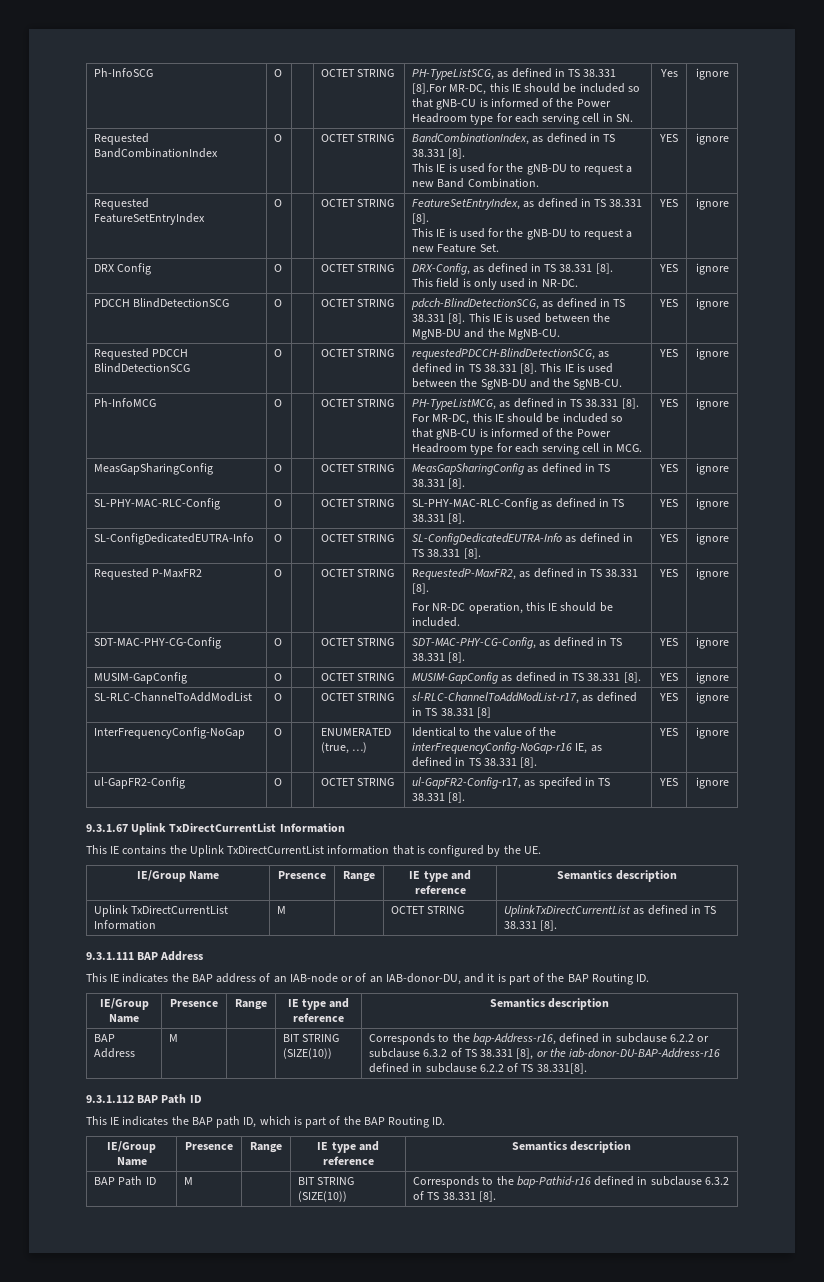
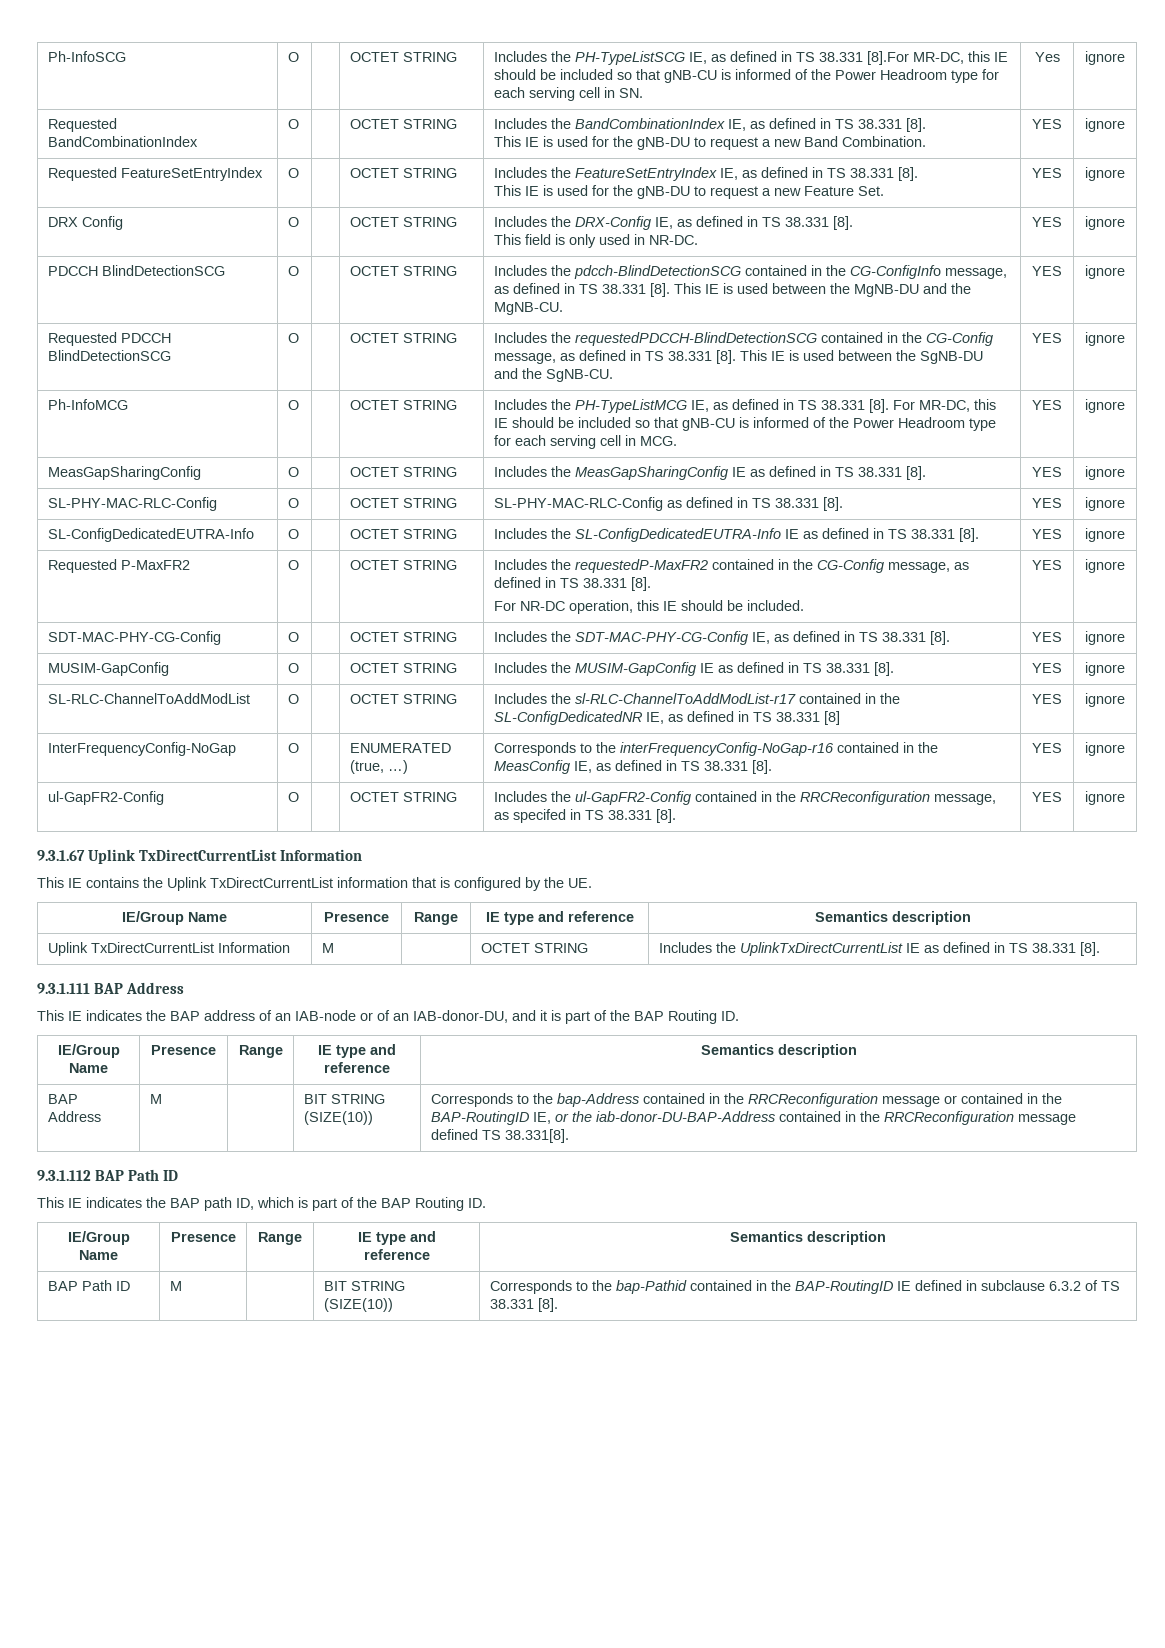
- Ph-InfoSCG | O | | OCTET STRING | PH-TypeListSCG, as defined in TS 38.331 [8].For MR-DC, this IE should be included so that gNB-CU is informed of the Power Headroom type for each serving cell in SN. | Yes | ignore
+ Ph-InfoSCG | O | | OCTET STRING | Includes the PH-TypeListSCG IE, as defined in TS 38.331 [8].For MR-DC, this IE should be included so that gNB-CU is informed of the Power Headroom type for each serving cell in SN. | Yes | ignore
- Requested BandCombinationIndex | O | | OCTET STRING | BandCombinationIndex, as defined in TS 38.331 [8].
+ Requested BandCombinationIndex | O | | OCTET STRING | Includes the BandCombinationIndex IE, as defined in TS 38.331 [8].
- Requested FeatureSetEntryIndex | O | | OCTET STRING | FeatureSetEntryIndex, as defined in TS 38.331 [8].
+ Requested FeatureSetEntryIndex | O | | OCTET STRING | Includes the FeatureSetEntryIndex IE, as defined in TS 38.331 [8].
- DRX Config | O | | OCTET STRING | DRX-Config, as defined in TS 38.331 [8].
+ DRX Config | O | | OCTET STRING | Includes the DRX-Config IE, as defined in TS 38.331 [8].
- PDCCH BlindDetectionSCG | O | | OCTET STRING | pdcch-BlindDetectionSCG, as defined in TS 38.331 [8]. This IE is used between the MgNB-DU and the MgNB-CU. | YES | ignore
+ PDCCH BlindDetectionSCG | O | | OCTET STRING | Includes the pdcch-BlindDetectionSCG contained in the CG-ConfigInfo message, as defined in TS 38.331 [8]. This IE is used between the MgNB-DU and the MgNB-CU. | YES | ignore
- Requested PDCCH BlindDetectionSCG | O | | OCTET STRING | requestedPDCCH-BlindDetectionSCG, as defined in TS 38.331 [8]. This IE is used between the SgNB-DU and the SgNB-CU. | YES | ignore
+ Requested PDCCH BlindDetectionSCG | O | | OCTET STRING | Includes the requestedPDCCH-BlindDetectionSCG contained in the CG-Config message, as defined in TS 38.331 [8]. This IE is used between the SgNB-DU and the SgNB-CU. | YES | ignore
- Ph-InfoMCG | O | | OCTET STRING | PH-TypeListMCG, as defined in TS 38.331 [8]. For MR-DC, this IE should be included so that gNB-CU is informed of the Power Headroom type for each serving cell in MCG. | YES | ignore
+ Ph-InfoMCG | O | | OCTET STRING | Includes the PH-TypeListMCG IE, as defined in TS 38.331 [8]. For MR-DC, this IE should be included so that gNB-CU is informed of the Power Headroom type for each serving cell in MCG. | YES | ignore
- MeasGapSharingConfig | O | | OCTET STRING | MeasGapSharingConfig as defined in TS 38.331 [8]. | YES | ignore
+ MeasGapSharingConfig | O | | OCTET STRING | Includes the MeasGapSharingConfig IE as defined in TS 38.331 [8]. | YES | ignore
- SL-ConfigDedicatedEUTRA-Info | O | | OCTET STRING | SL-ConfigDedicatedEUTRA-Info as defined in TS 38.331 [8]. | YES | ignore
+ SL-ConfigDedicatedEUTRA-Info | O | | OCTET STRING | Includes the SL-ConfigDedicatedEUTRA-Info IE as defined in TS 38.331 [8]. | YES | ignore
- Requested P-MaxFR2 | O | | OCTET STRING | RequestedP-MaxFR2, as defined in TS 38.331 [8].
+ Requested P-MaxFR2 | O | | OCTET STRING | Includes the requestedP-MaxFR2 contained in the CG-Config message, as defined in TS 38.331 [8].
- SDT-MAC-PHY-CG-Config | O | | OCTET STRING | SDT-MAC-PHY-CG-Config, as defined in TS 38.331 [8]. | YES | ignore
+ SDT-MAC-PHY-CG-Config | O | | OCTET STRING | Includes the SDT-MAC-PHY-CG-Config IE, as defined in TS 38.331 [8]. | YES | ignore
- MUSIM-GapConfig | O | | OCTET STRING | MUSIM-GapConfig as defined in TS 38.331 [8]. | YES | ignore
+ MUSIM-GapConfig | O | | OCTET STRING | Includes the MUSIM-GapConfig IE as defined in TS 38.331 [8]. | YES | ignore
- SL-RLC-ChannelToAddModList | O | | OCTET STRING | sl-RLC-ChannelToAddModList-r17, as defined in TS 38.331 [8] | YES | ignore
+ SL-RLC-ChannelToAddModList | O | | OCTET STRING | Includes the sl-RLC-ChannelToAddModList-r17 contained in the SL-ConfigDedicatedNR IE, as defined in TS 38.331 [8] | YES | ignore
- InterFrequencyConfig-NoGap | O | | ENUMERATED (true, …) | Identical to the value of the interFrequencyConfig-NoGap-r16 IE, as defined in TS 38.331 [8]. | YES | ignore
+ InterFrequencyConfig-NoGap | O | | ENUMERATED (true, …) | Corresponds to the interFrequencyConfig-NoGap-r16 contained in the MeasConfig IE, as defined in TS 38.331 [8]. | YES | ignore
- ul-GapFR2-Config | O | | OCTET STRING | ul-GapFR2-Config-r17, as specifed in TS 38.331 [8]. | YES | ignore
+ ul-GapFR2-Config | O | | OCTET STRING | Includes the ul-GapFR2-Config contained in the RRCReconfiguration message, as specifed in TS 38.331 [8]. | YES | ignore
- Uplink TxDirectCurrentList Information | M | | OCTET STRING | UplinkTxDirectCurrentList as defined in TS 38.331 [8].
+ Uplink TxDirectCurrentList Information | M | | OCTET STRING | Includes the UplinkTxDirectCurrentList IE as defined in TS 38.331 [8].
- BAP Address | M | | BIT STRING (SIZE(10)) | Corresponds to the bap-Address-r16, defined in subclause 6.2.2 or subclause 6.3.2 of TS 38.331 [8], or the iab-donor-DU-BAP-Address-r16 defined in subclause 6.2.2 of TS 38.331[8].
+ BAP Address | M | | BIT STRING (SIZE(10)) | Corresponds to the bap-Address contained in the RRCReconfiguration message or contained in the BAP-RoutingID IE, or the iab-donor-DU-BAP-Address contained in the RRCReconfiguration message defined TS 38.331[8].
- BAP Path ID | M | | BIT STRING (SIZE(10)) | Corresponds to the bap-Pathid-r16 defined in subclause 6.3.2 of TS 38.331 [8].
+ BAP Path ID | M | | BIT STRING (SIZE(10)) | Corresponds to the bap-Pathid contained in the BAP-RoutingID IE defined in subclause 6.3.2 of TS 38.331 [8].

